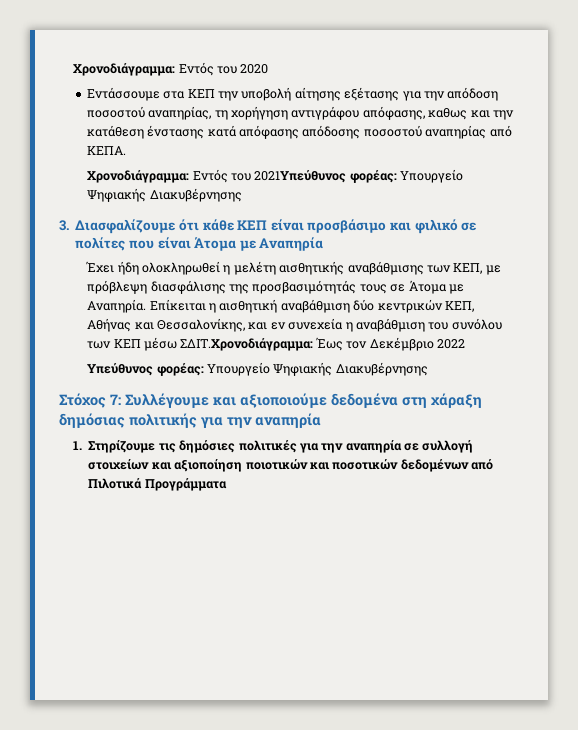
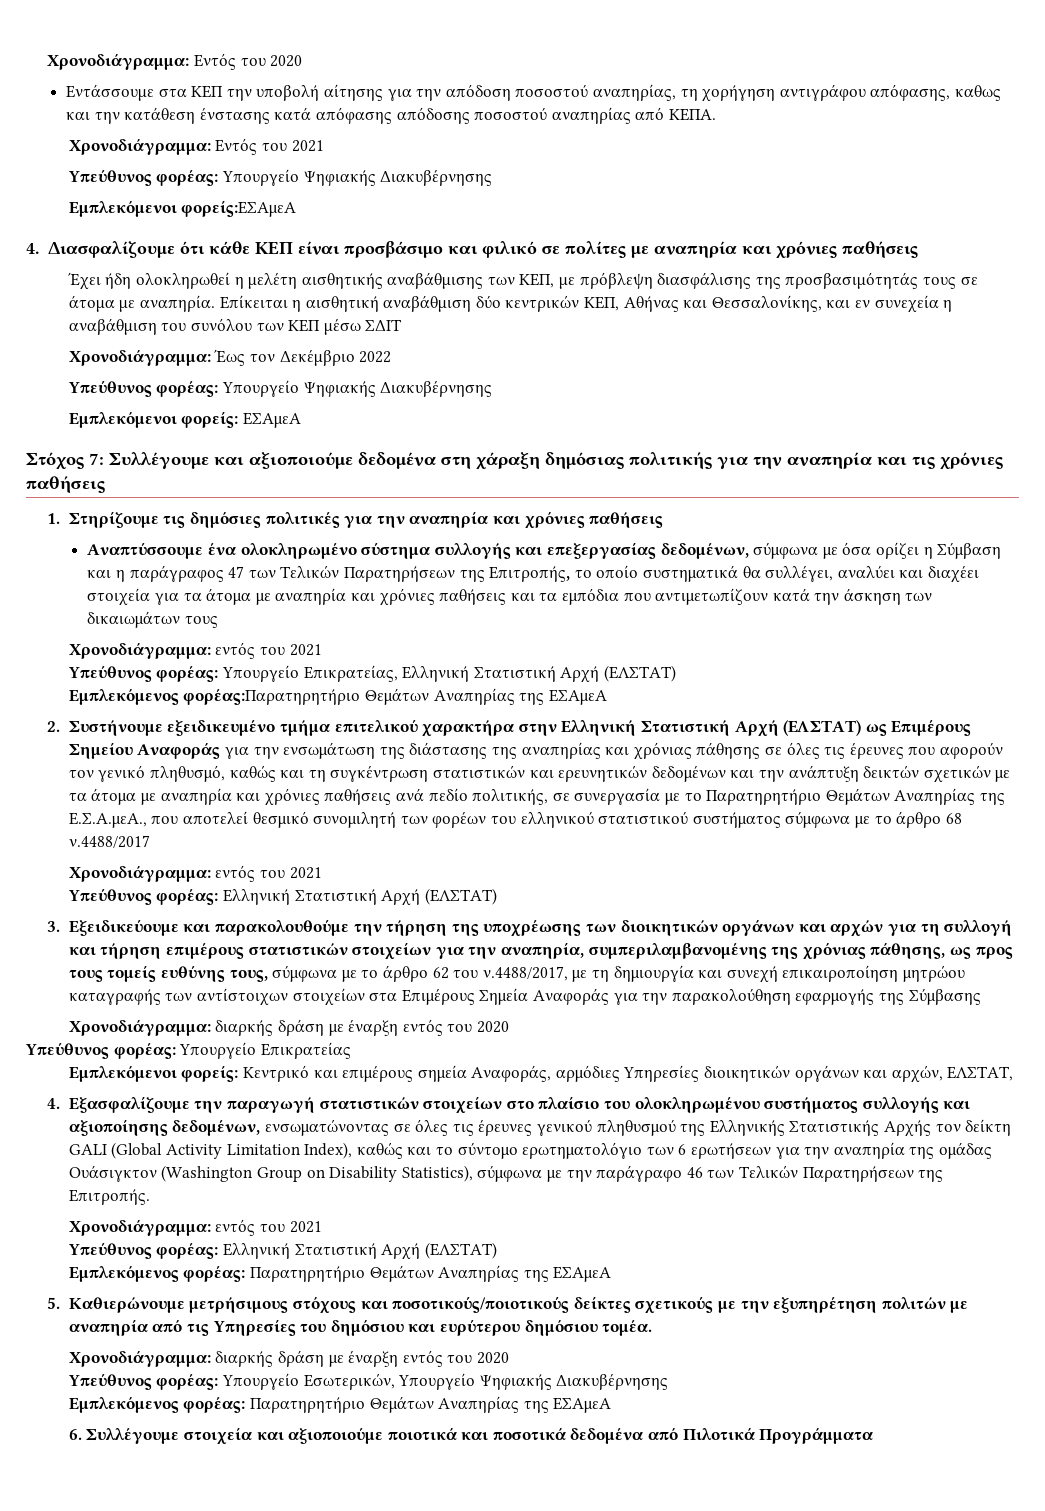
- Εντάσσουµε στα ΚΕΠ την υποβολή αίτησης εξέτασης για την απόδοση ποσοστού αναπηρίας, τη χορήγηση αντιγράφου απόφασης, καθως και την κατάθεση ένστασης κατά απόφασης απόδοσης ποσοστού αναπηρίας από ΚΕΠΑ.
+ Εντάσσουµε στα ΚΕΠ την υποβολή αίτησης για την απόδοση ποσοστού αναπηρίας, τη χορήγηση αντιγράφου απόφασης, καθως και την κατάθεση ένστασης κατά απόφασης απόδοσης ποσοστού αναπηρίας από ΚΕΠΑ.
- Χρονοδιάγραµµα: Εντός του 2021Υπεύθυνος φορέας: Υπουργείο Ψηφιακής Διακυβέρνησης
- 3. Διασφαλίζουµε ότι κάθε ΚΕΠ είναι προσβάσιµο και φιλικό σε πολίτες που είναι Άτοµα µε Αναπηρία
+ Χρονοδιάγραµµα: Εντός του 2021
+ Υπεύθυνος φορέας: Υπουργείο Ψηφιακής Διακυβέρνησης
+ Εμπλεκόμενοι φορείς:ΕΣΑμεΑ
+ 4. Διασφαλίζουµε ότι κάθε ΚΕΠ είναι προσβάσιµο και φιλικό σε πολίτες µε αναπηρία και χρόνιες παθήσεις
- Έχει ήδη ολοκληρωθεί η µελέτη αισθητικής αναβάθµισης των ΚΕΠ, µε πρόβλεψη διασφάλισης της προσβασιµότητάς τους σε Άτοµα µε Αναπηρία.
+ Έχει ήδη ολοκληρωθεί η µελέτη αισθητικής αναβάθµισης των ΚΕΠ, µε πρόβλεψη διασφάλισης της προσβασιµότητάς τους σε άτοµα µε αναπηρία.
- Επίκειται η αισθητική αναβάθµιση δύο κεντρικών ΚΕΠ, Αθήνας και Θεσσαλονίκης, και εν συνεχεία η αναβάθµιση του συνόλου των ΚΕΠ µέσω ΣΔΙΤ.Χρονοδιάγραµµα: Έως τον Δεκέµβριο 2022
+ Επίκειται η αισθητική αναβάθµιση δύο κεντρικών ΚΕΠ, Αθήνας και Θεσσαλονίκης, και εν συνεχεία η αναβάθµιση του συνόλου των ΚΕΠ µέσω ΣΔΙΤ
+ Χρονοδιάγραµµα: Έως τον Δεκέµβριο 2022
+ Εμπλεκόμενοι φορείς: ΕΣΑμεΑ
- Στόχος 7: Συλλέγουµε και αξιοποιούµε δεδοµένα στη χάραξη δηµόσιας πολιτικής για την αναπηρία
+ Στόχος 7: Συλλέγουµε και αξιοποιούµε δεδοµένα στη χάραξη δηµόσιας πολιτικής για την αναπηρία και τις χρόνιες παθήσεις
- 1. Στηρίζουµε τις δηµόσιες πολιτικές για την αναπηρία σε συλλογή στοιχείων και αξιοποίηση ποιοτικών και ποσοτικών δεδοµένων από Πιλοτικά Προγράµµατα
+ 1. Στηρίζουµε τις δηµόσιες πολιτικές για την αναπηρία και χρόνιες παθήσεις
+ Αναπτύσσουμε ένα ολοκληρωμένο σύστημα συλλογής και επεξεργασίας δεδομένων, σύμφωνα με όσα ορίζει η Σύμβαση και η παράγραφος 47 των Τελικών Παρατηρήσεων της Επιτροπής, το οποίο συστηματικά θα συλλέγει, αναλύει και διαχέει στοιχεία για τα άτομα με αναπηρία και χρόνιες παθήσεις και τα εμπόδια που αντιμετωπίζουν κατά την άσκηση των δικαιωμάτων τους
+ Χρονοδιάγραμμα: εντός του 2021
+ Υπεύθυνος φορέας: Υπουργείο Επικρατείας, Ελληνική Στατιστική Αρχή (ΕΛΣΤΑΤ)
+ Εμπλεκόμενος φορέας:Παρατηρητήριο Θεμάτων Αναπηρίας της ΕΣΑμεΑ
+ 2. Συστήνουμε εξειδικευμένο τμήμα επιτελικού χαρακτήρα στην Ελληνική Στατιστική Αρχή (ΕΛΣΤΑΤ) ως Επιμέρους Σημείου Αναφοράς για την ενσωμάτωση της διάστασης της αναπηρίας και χρόνιας πάθησης σε όλες τις έρευνες που αφορούν τον γενικό πληθυσμό, καθώς και τη συγκέντρωση στατιστικών και ερευνητικών δεδομένων και την ανάπτυξη δεικτών σχετικών με τα άτομα με αναπηρία και χρόνιες παθήσεις ανά πεδίο πολιτικής, σε συνεργασία με το Παρατηρητήριο Θεμάτων Αναπηρίας της Ε.Σ.Α.μεΑ., που αποτελεί θεσμικό συνομιλητή των φορέων του ελληνικού στατιστικού συστήματος σύμφωνα με το άρθρο 68 ν.4488/2017
+ Χρονοδιάγραμμα: εντός του 2021
+ Υπεύθυνος φορέας: Ελληνική Στατιστική Αρχή (ΕΛΣΤΑΤ)
+ 3. Εξειδικεύουμε και παρακολουθούμε την τήρηση της υποχρέωσης των διοικητικών οργάνων και αρχών για τη συλλογή και τήρηση επιμέρους στατιστικών στοιχείων για την αναπηρία, συμπεριλαμβανομένης της χρόνιας πάθησης, ως προς τους τομείς ευθύνης τους, σύμφωνα με το άρθρο 62 του ν.4488/2017, με τη δημιουργία και συνεχή επικαιροποίηση μητρώου καταγραφής των αντίστοιχων στοιχείων στα Επιμέρους Σημεία Αναφοράς για την παρακολούθηση εφαρμογής της Σύμβασης
+ Χρονοδιάγραμμα: διαρκής δράση με έναρξη εντός του 2020
+ Υπεύθυνος φορέας: Υπουργείο Επικρατείας
+ Εμπλεκόμενοι φορείς: Κεντρικό και επιμέρους σημεία Αναφοράς, αρμόδιες Υπηρεσίες διοικητικών οργάνων και αρχών, ΕΛΣΤΑΤ,
+ 4. Εξασφαλίζουμε την παραγωγή στατιστικών στοιχείων στο πλαίσιο του ολοκληρωμένου συστήματος συλλογής και αξιοποίησης δεδομένων, ενσωματώνοντας σε όλες τις έρευνες γενικού πληθυσμού της Ελληνικής Στατιστικής Αρχής τον δείκτη GALI (Global Activity Limitation Index), καθώς και το σύντομο ερωτηματολόγιο των 6 ερωτήσεων για την αναπηρία της ομάδας Ουάσιγκτον (Washington Group on Disability Statistics), σύμφωνα με την παράγραφο 46 των Τελικών Παρατηρήσεων της Επιτροπής.
+ Χρονοδιάγραμμα: εντός του 2021
+ Υπεύθυνος φορέας: Ελληνική Στατιστική Αρχή (ΕΛΣΤΑΤ)
+ Εμπλεκόμενος φορέας: Παρατηρητήριο Θεμάτων Αναπηρίας της ΕΣΑμεΑ
+ 5. Καθιερώνουμε μετρήσιμους στόχους και ποσοτικούς/ποιοτικούς δείκτες σχετικούς με την εξυπηρέτηση πολιτών με αναπηρία από τις Υπηρεσίες του δημόσιου και ευρύτερου δημόσιου τομέα.
+ Χρονοδιάγραμμα: διαρκής δράση με έναρξη εντός του 2020
+ Υπεύθυνος φορέας: Υπουργείο Εσωτερικών, Υπουργείο Ψηφιακής Διακυβέρνησης
+ Εμπλεκόμενος φορέας: Παρατηρητήριο Θεμάτων Αναπηρίας της ΕΣΑμεΑ
+ 6. Συλλέγουμε στοιχεία και αξιοποιούμε ποιοτικά και ποσοτικά δεδοµένα από Πιλοτικά Προγράµµατα

